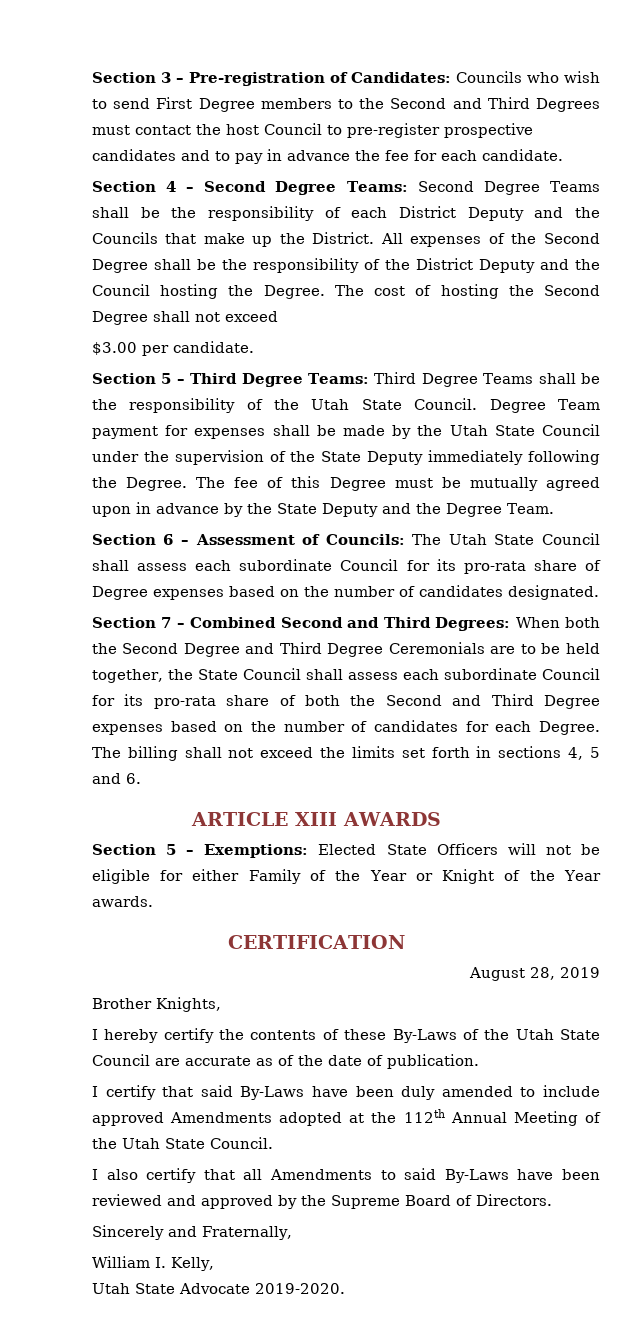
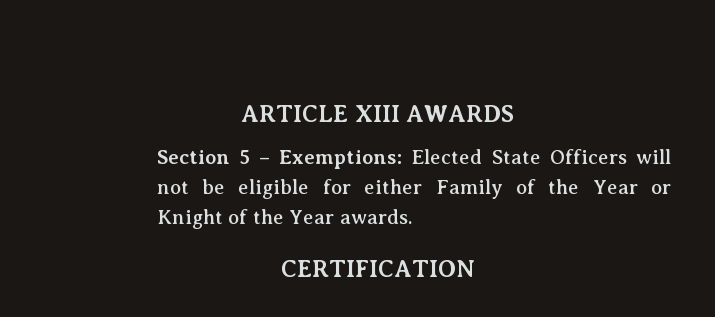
- Section 3 – Pre-registration of Candidates: Councils who wish to send First Degree members to the Second and Third Degrees must contact the host Council to pre-register prospective candidates and to pay in advance the fee for each candidate.
- Section 4 – Second Degree Teams: Second Degree Teams shall be the responsibility of each District Deputy and the Councils that make up the District. All expenses of the Second Degree shall be the responsibility of the District Deputy and the Council hosting the Degree. The cost of hosting the Second Degree shall not exceed
- $3.00 per candidate.
- Section 5 – Third Degree Teams: Third Degree Teams shall be the responsibility of the Utah State Council. Degree Team payment for expenses shall be made by the Utah State Council under the supervision of the State Deputy immediately following the Degree. The fee of this Degree must be mutually agreed upon in advance by the State Deputy and the Degree Team.
- Section 6 – Assessment of Councils: The Utah State Council shall assess each subordinate Council for its pro-rata share of Degree expenses based on the number of candidates designated.
- Section 7 – Combined Second and Third Degrees: When both the Second Degree and Third Degree Ceremonials are to be held together, the State Council shall assess each subordinate Council for its pro-rata share of both the Second and Third Degree expenses based on the number of candidates for each Degree. The billing shall not exceed the limits set forth in sections 4, 5 and 6.
- August 28, 2019
- Brother Knights,
- I hereby certify the contents of these By-Laws of the Utah State Council are accurate as of the date of publication.
- I certify that said By-Laws have been duly amended to include approved Amendments adopted at the 112th Annual Meeting of the Utah State Council.
- I also certify that all Amendments to said By-Laws have been reviewed and approved by the Supreme Board of Directors.
- Sincerely and Fraternally,
- William I. Kelly,
- Utah State Advocate 2019-2020.

